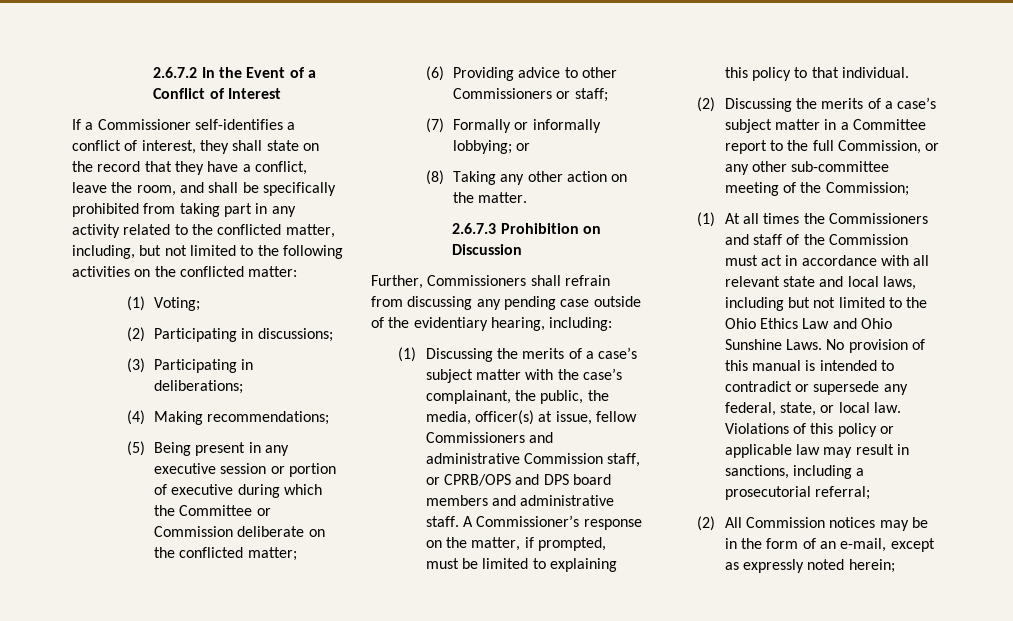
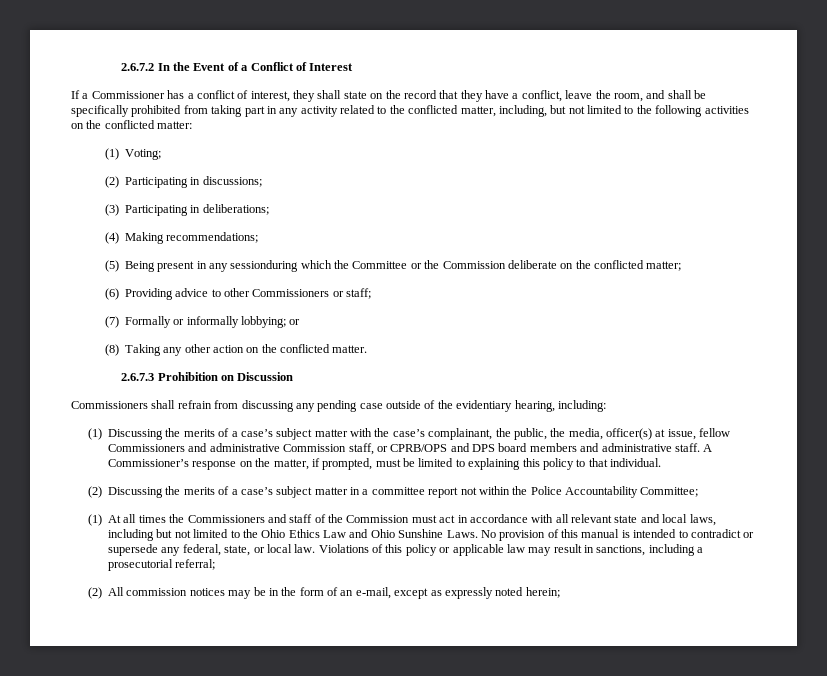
- If a Commissioner self-identifies a conflict of interest, they shall state on the record that they have a conflict, leave the room, and shall be specifically prohibited from taking part in any activity related to the conflicted matter, including, but not limited to the following activities on the conflicted matter:
+ If a Commissioner has a conflict of interest, they shall state on the record that they have a conflict, leave the room, and shall be specifically prohibited from taking part in any activity related to the conflicted matter, including, but not limited to the following activities on the conflicted matter:
- (5) Being present in any executive session or portion of executive during which the Committee or Commission deliberate on the conflicted matter;
+ (5) Being present in any sessionduring which the Committee or the Commission deliberate on the conflicted matter;
- (8) Taking any other action on the matter.
+ (8) Taking any other action on the conflicted matter.
- Further, Commissioners shall refrain from discussing any pending case outside of the evidentiary hearing, including:
+ Commissioners shall refrain from discussing any pending case outside of the evidentiary hearing, including:
- (2) Discussing the merits of a case’s subject matter in a Committee report to the full Commission, or any other sub-committee meeting of the Commission;
+ (2) Discussing the merits of a case’s subject matter in a committee report not within the Police Accountability Committee;
- (2) All Commission notices may be in the form of an e-mail, except as expressly noted herein;
+ (2) All commission notices may be in the form of an e-mail, except as expressly noted herein;

